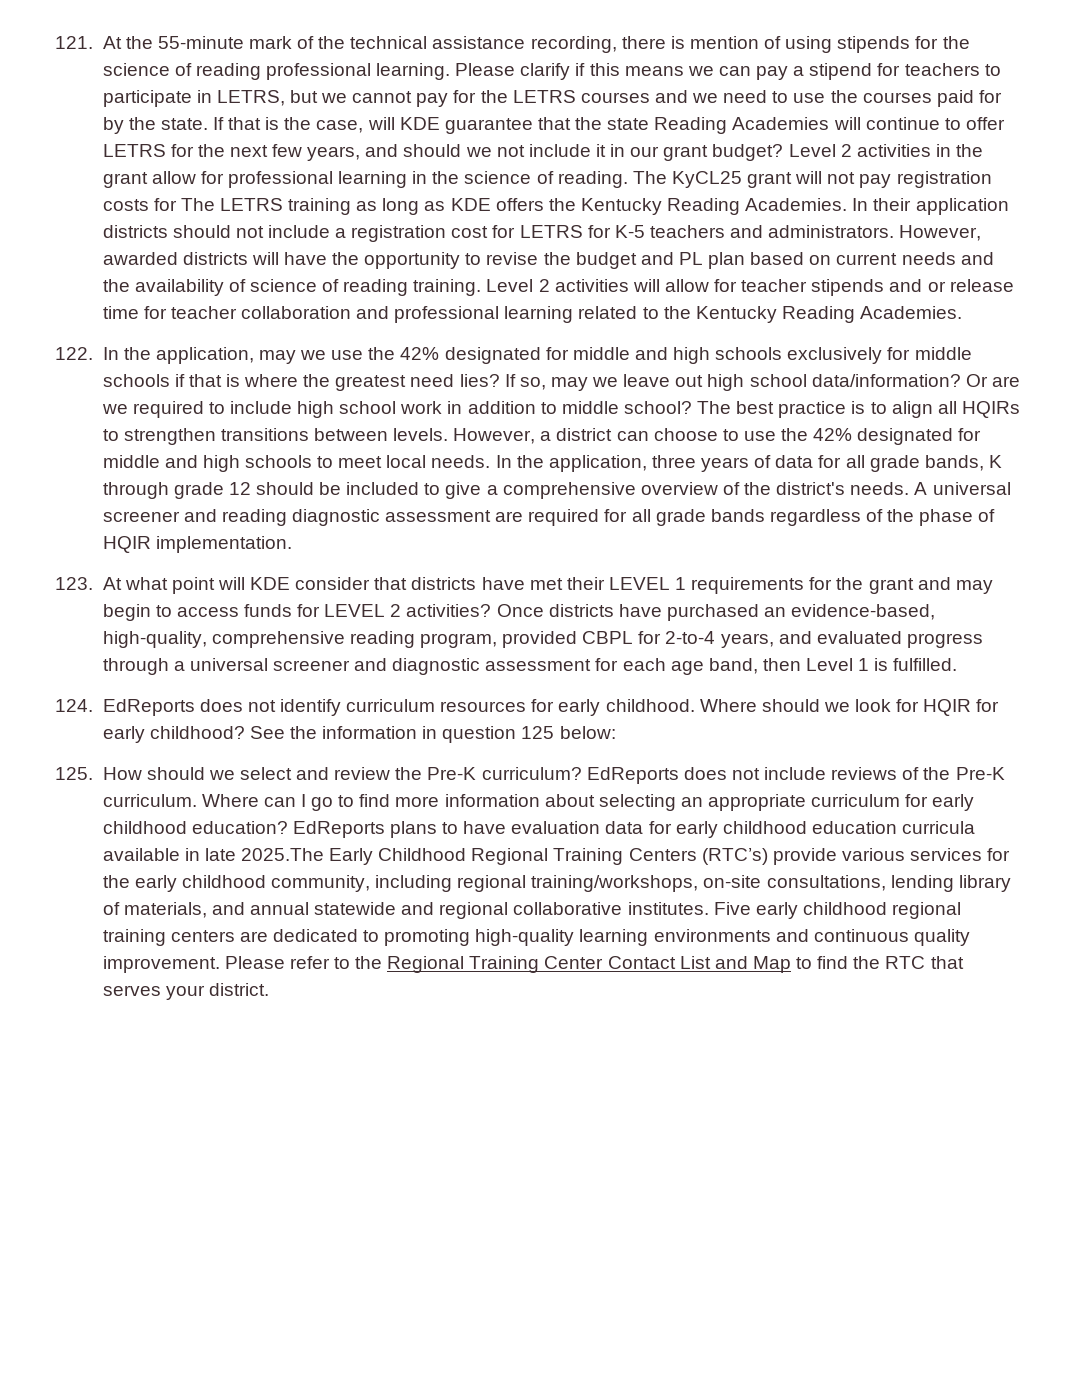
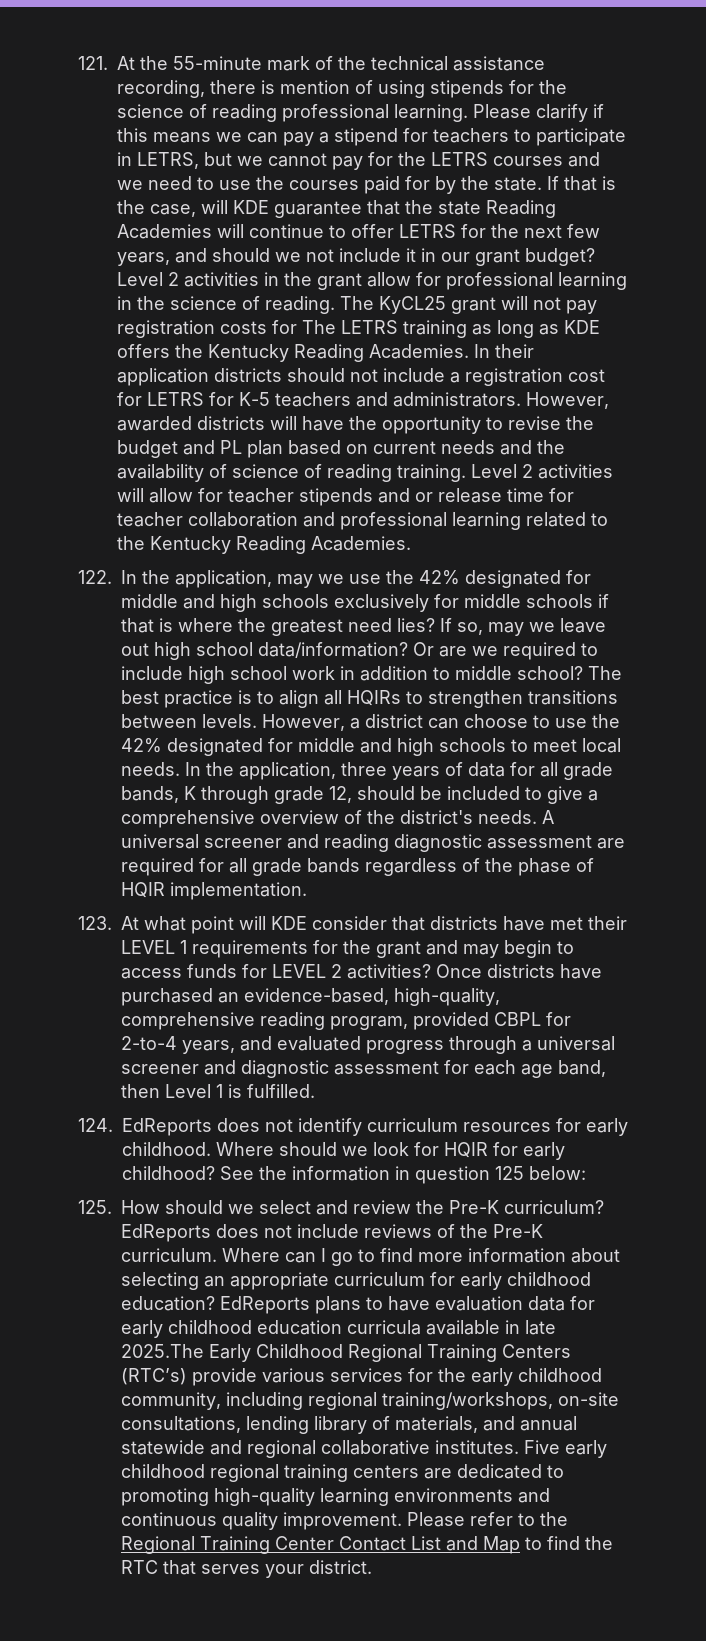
- In the application, three years of data for all grade bands, K through grade 12 should be included to give a comprehensive overview of the district's needs.
+ In the application, three years of data for all grade bands, K through grade 12, should be included to give a comprehensive overview of the district's needs.

